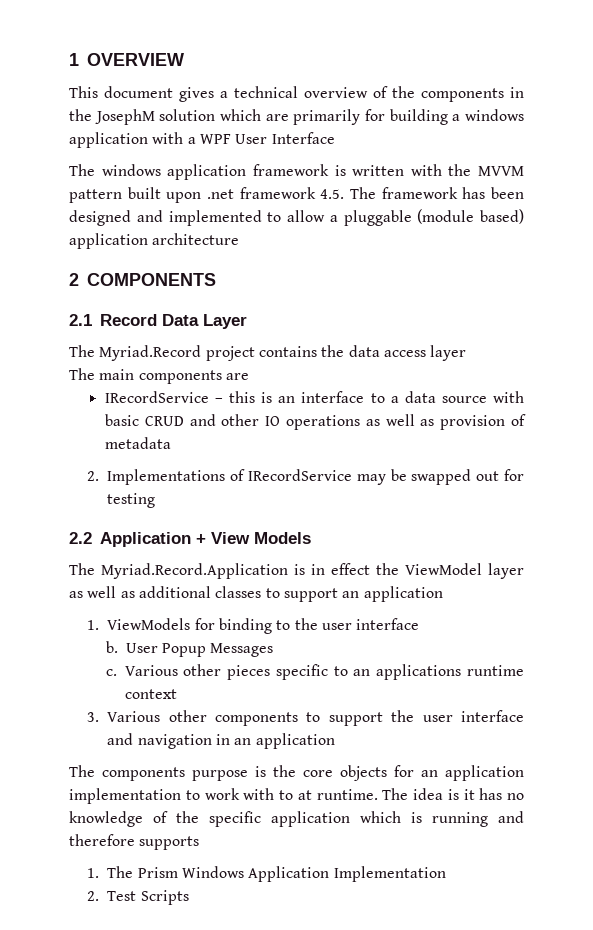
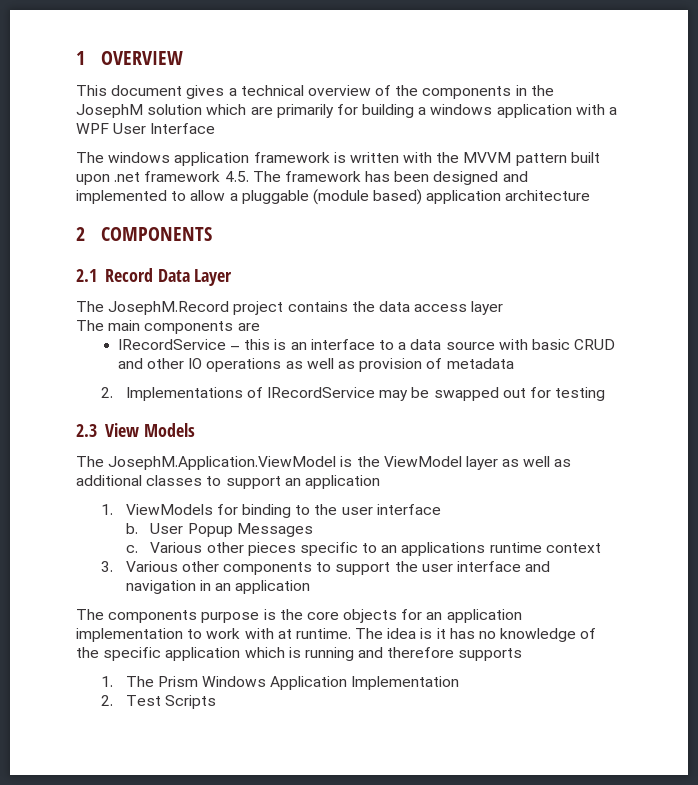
- The Myriad.Record project contains the data access layer
+ The JosephM.Record project contains the data access layer
- 2.2 Application + View Models
+ 2.3 View Models
- The Myriad.Record.Application is in effect the ViewModel layer as well as additional classes to support an application
+ The JosephM.Application.ViewModel is the ViewModel layer as well as additional classes to support an application
- The components purpose is the core objects for an application implementation to work with to at runtime.
+ The components purpose is the core objects for an application implementation to work with at runtime.

